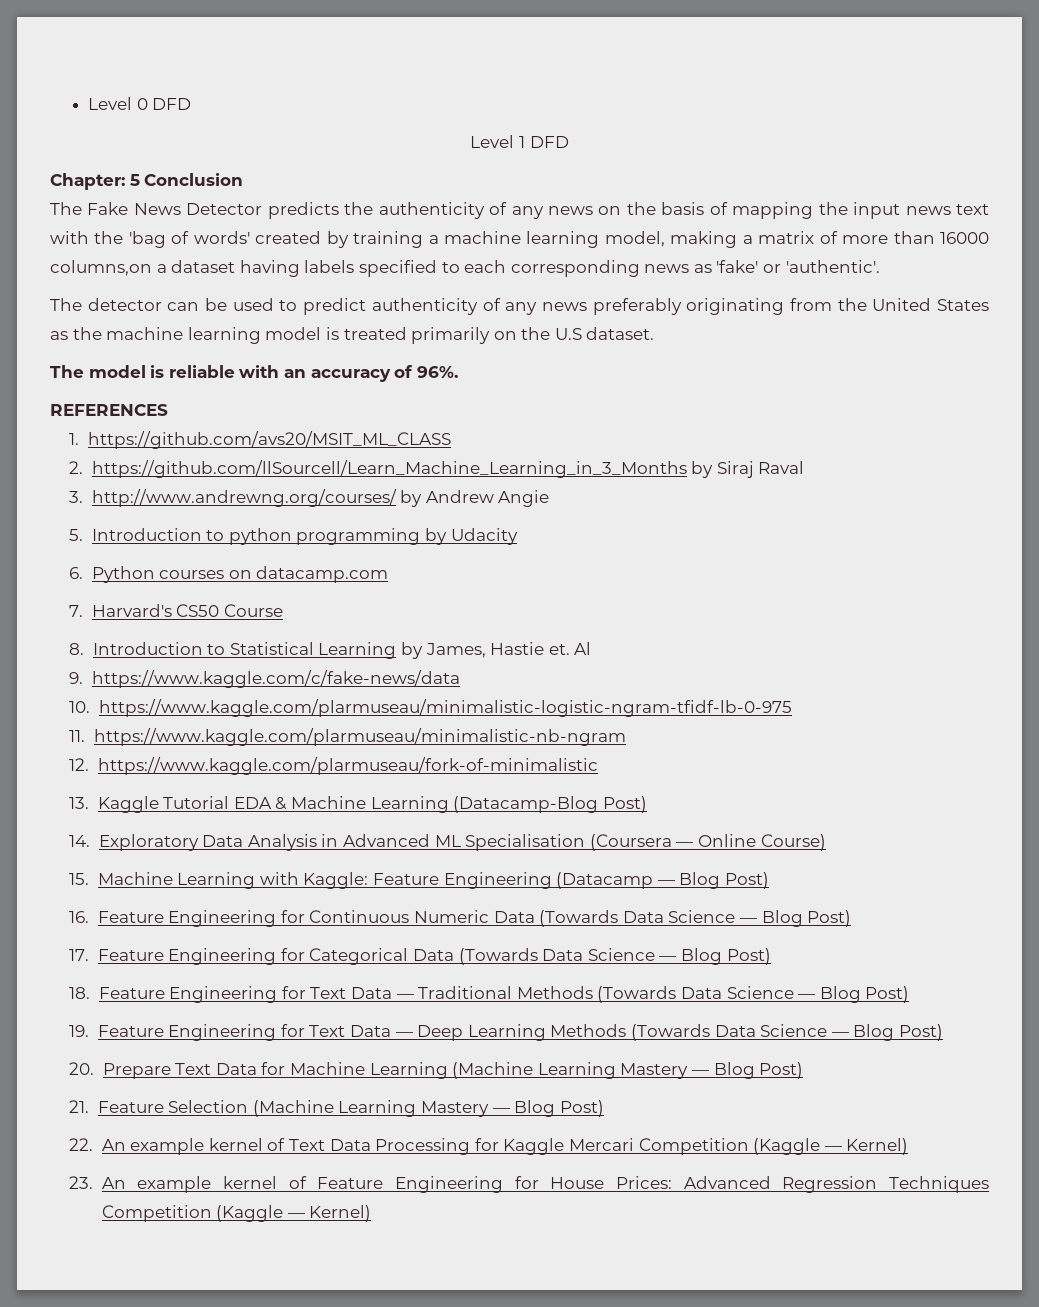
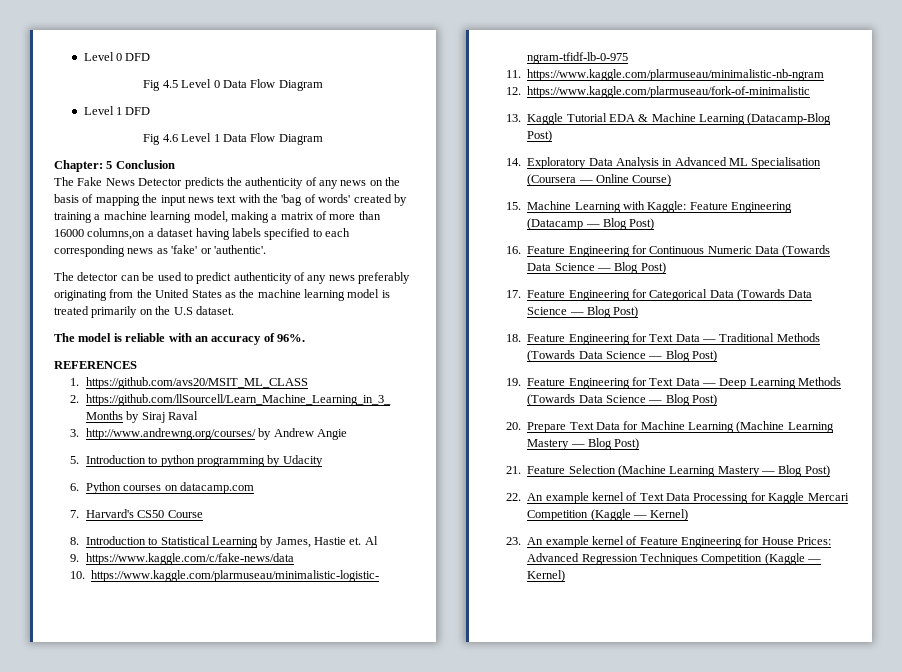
+ Fig 4.5 Level 0 Data Flow Diagram
  Level 1 DFD
+ Fig 4.6 Level 1 Data Flow Diagram

